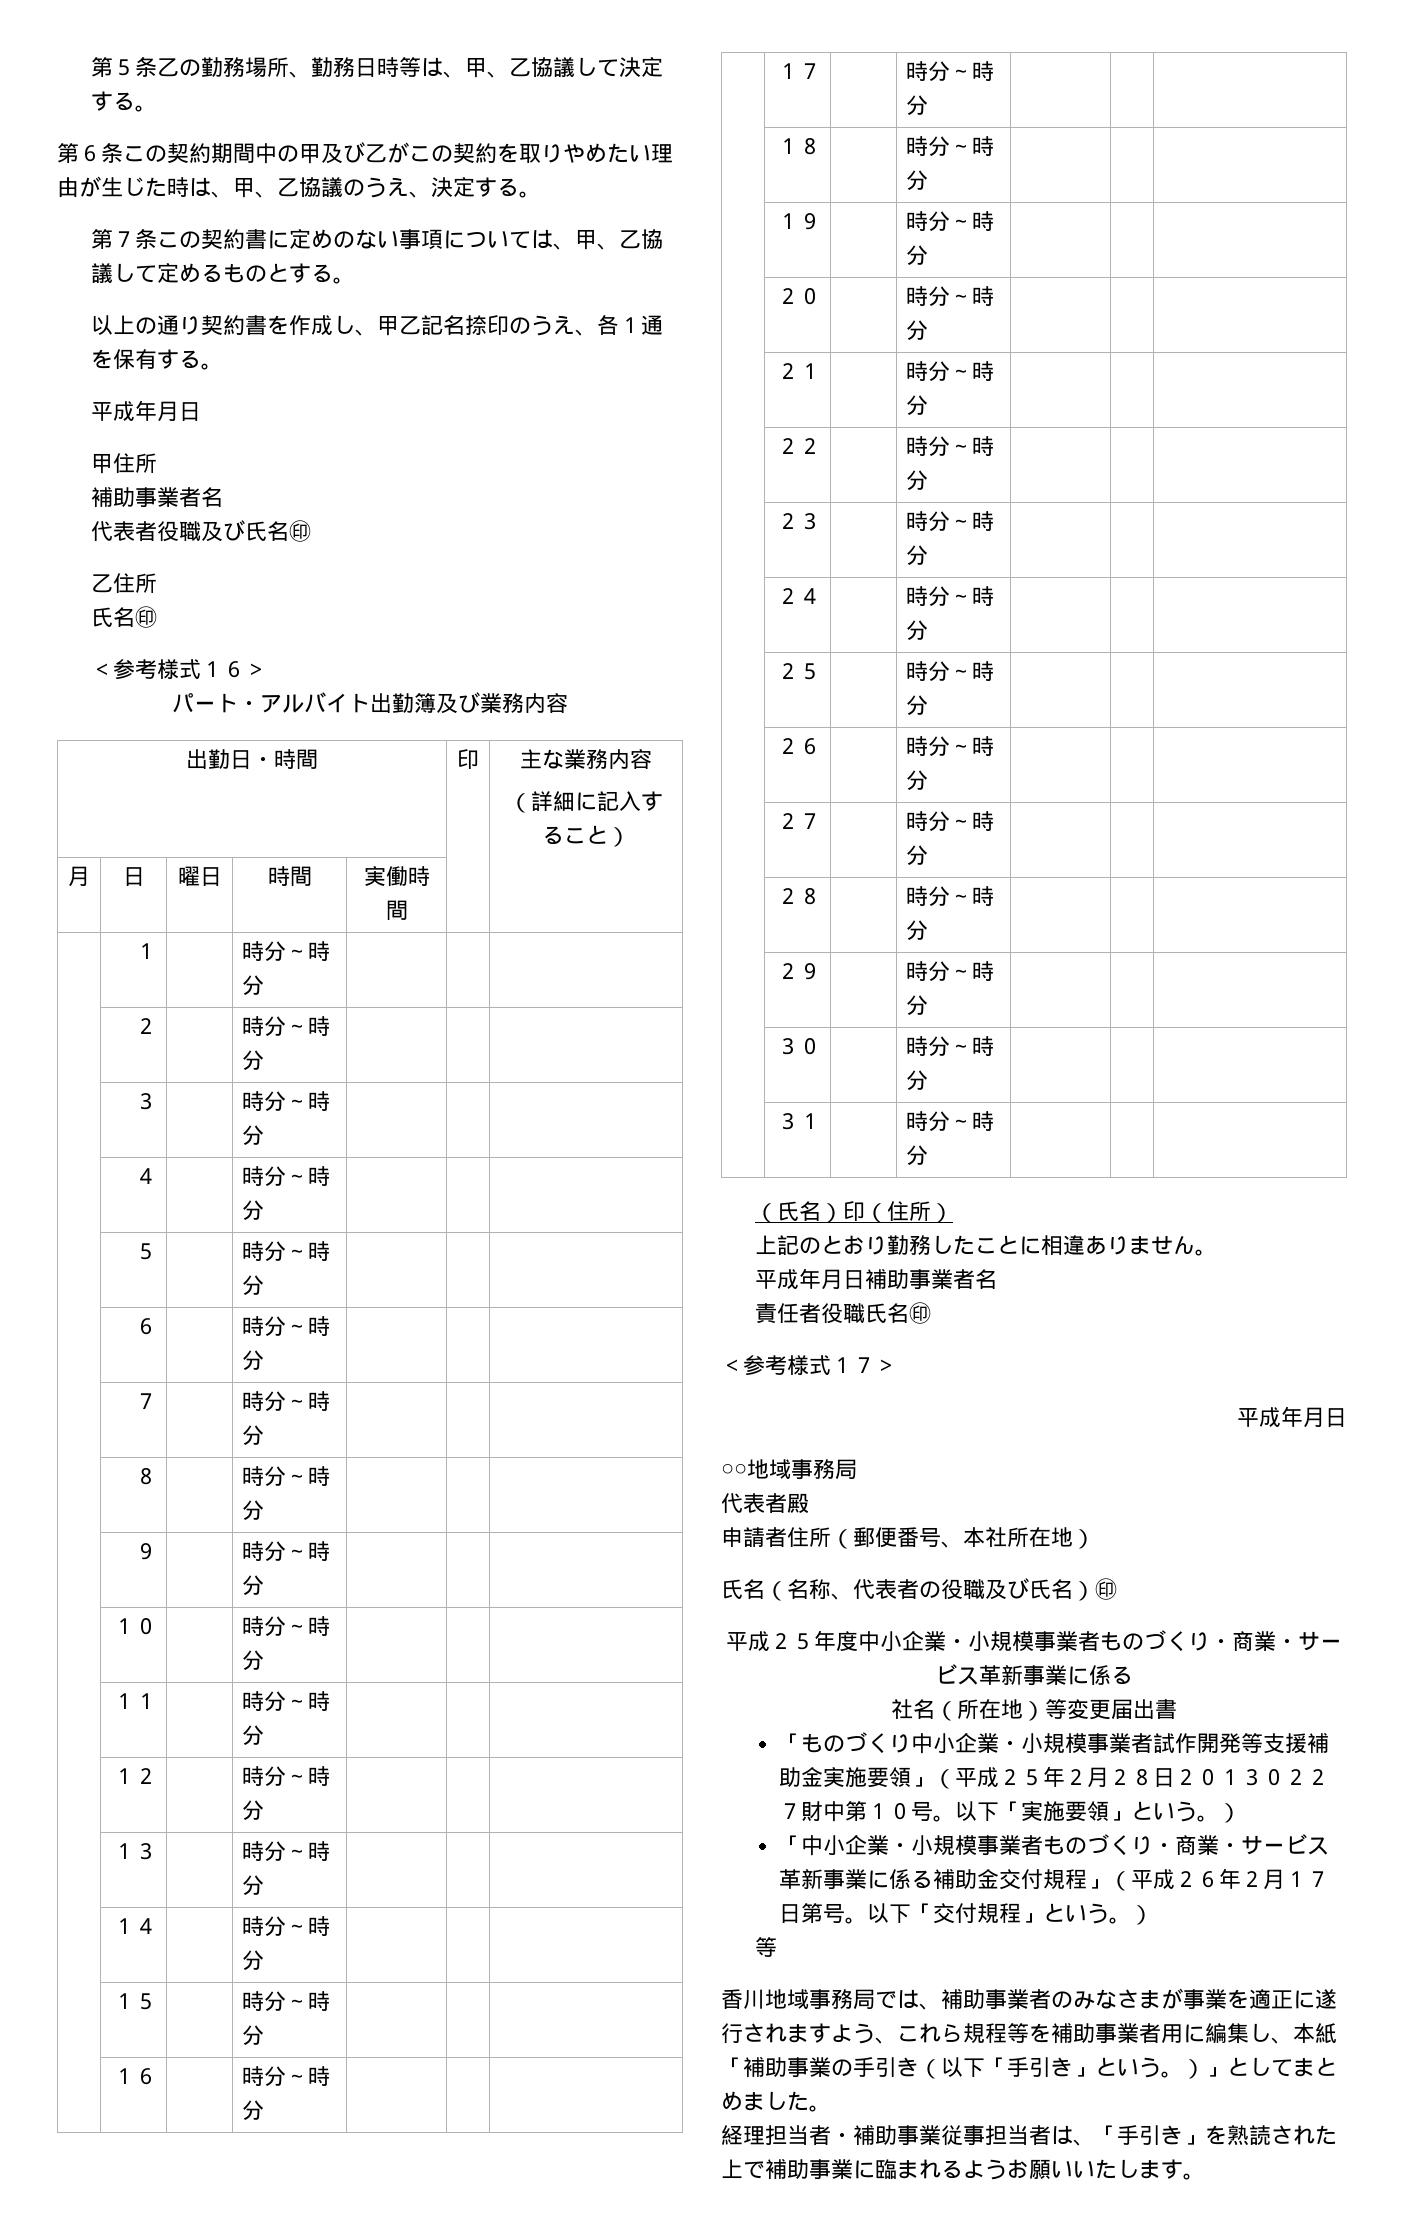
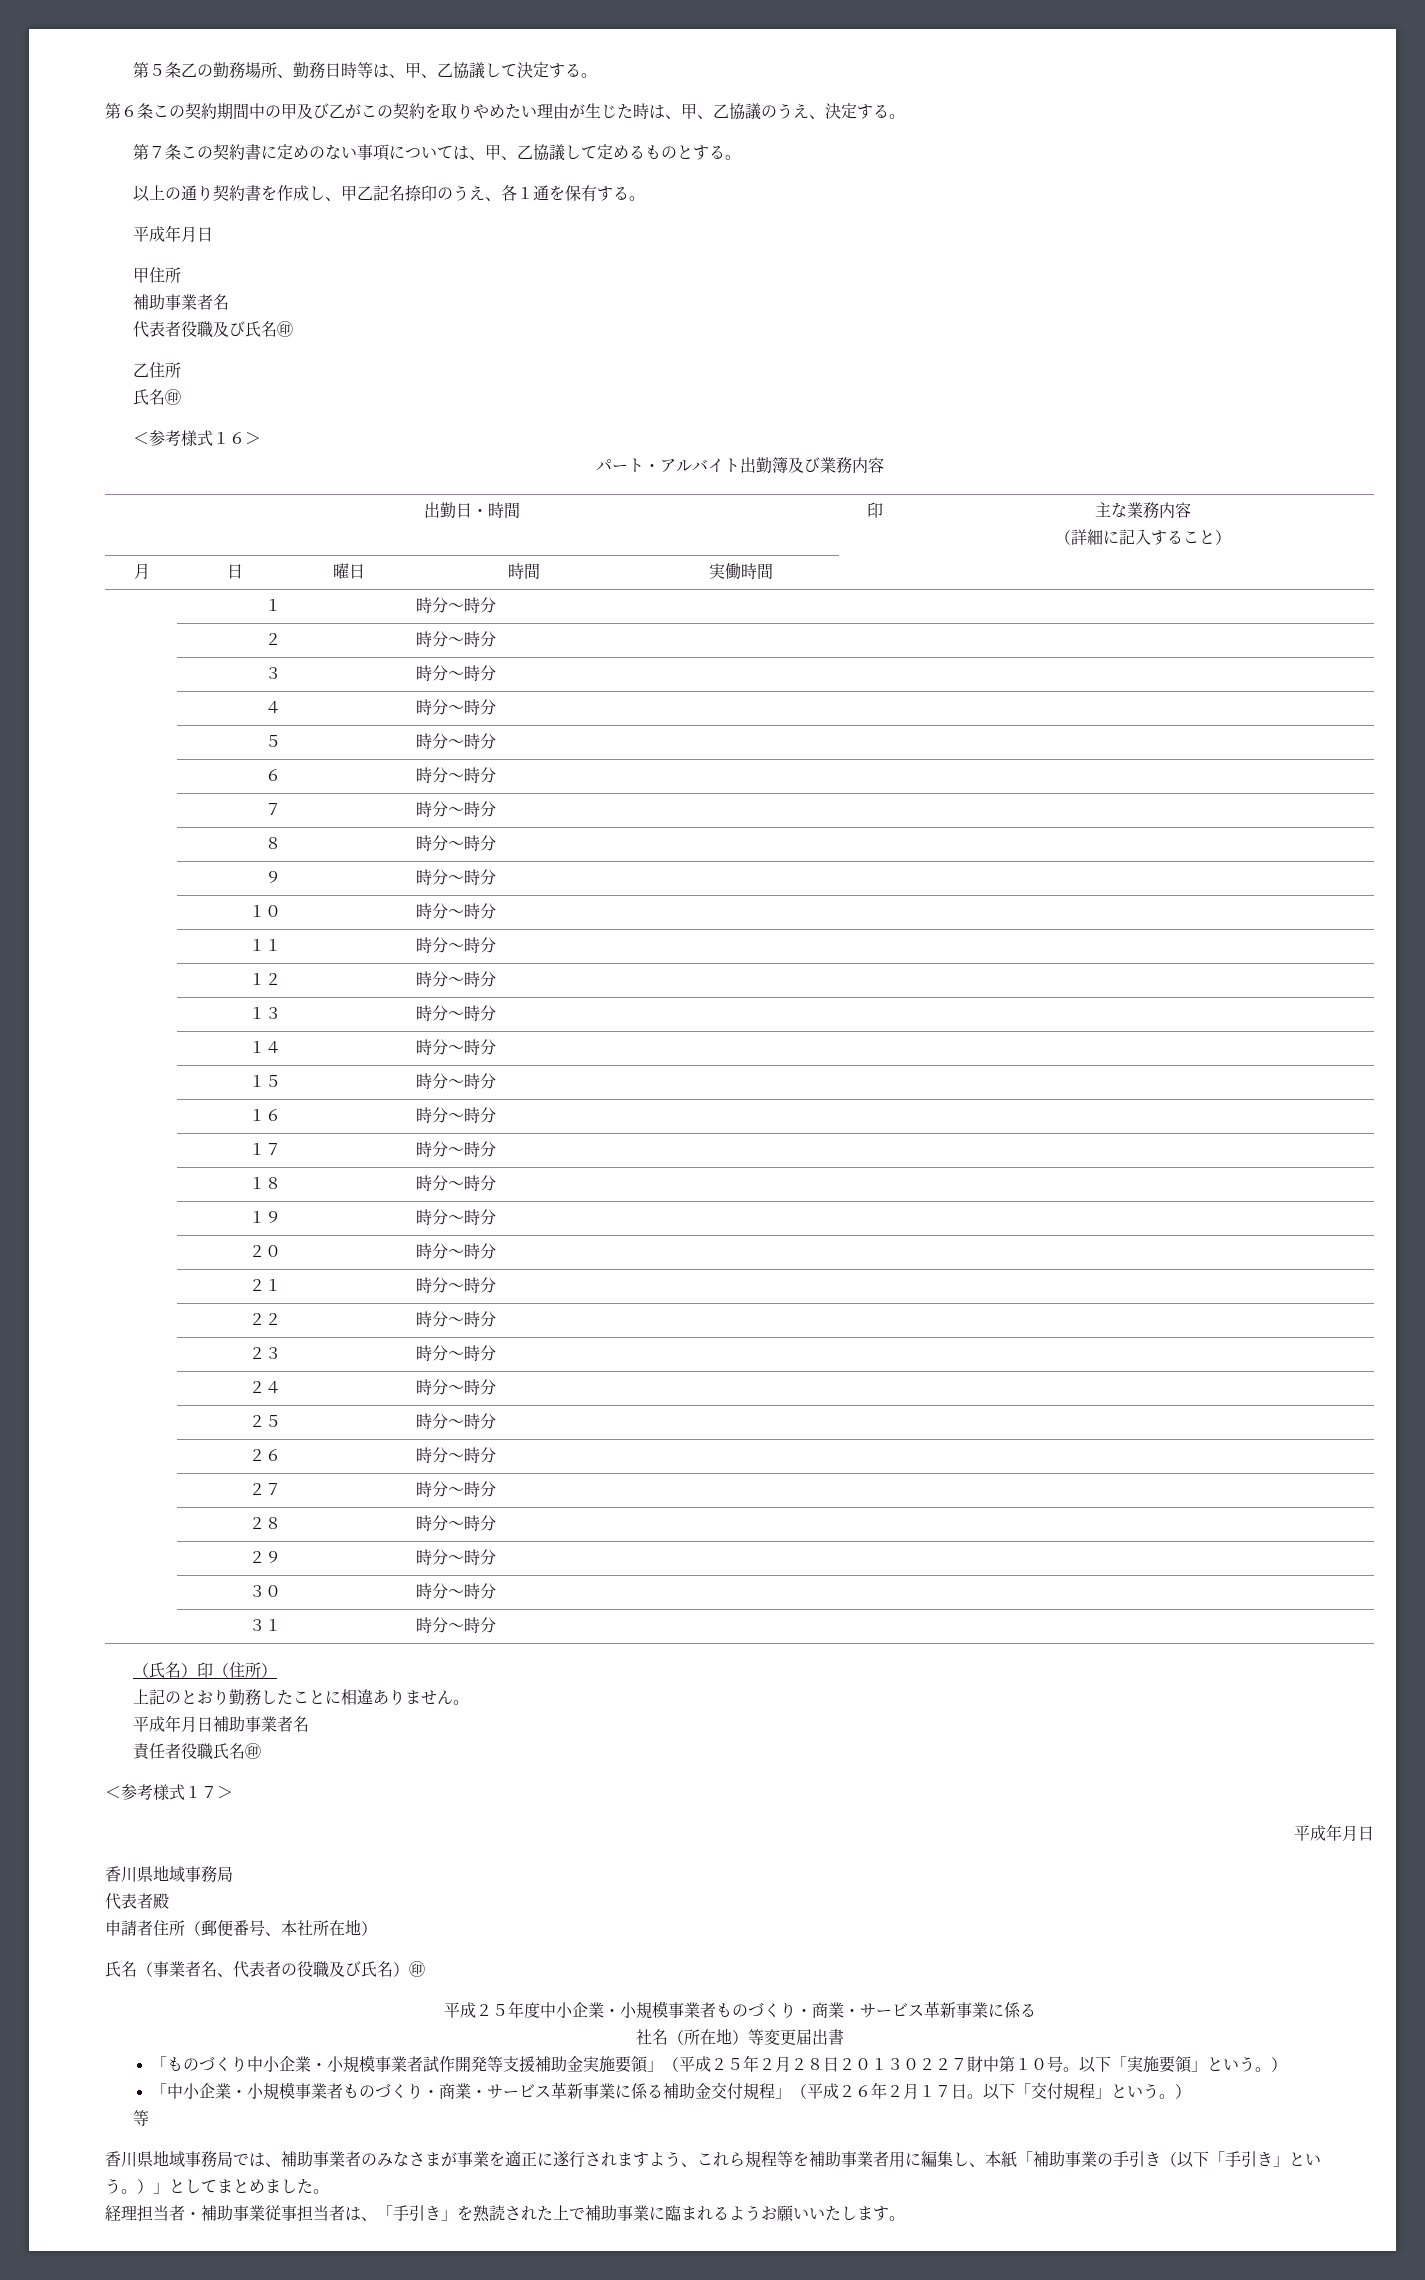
  ＜参考様式１７＞
  平成年月日
- ○○地域事務局
+ 香川県地域事務局
- 氏名（名称、代表者の役職及び氏名）㊞
+ 氏名（事業者名、代表者の役職及び氏名）㊞
- 「中小企業・小規模事業者ものづくり・商業・サービス革新事業に係る補助金交付規程」（平成２６年２月１７日第号。
+ 「中小企業・小規模事業者ものづくり・商業・サービス革新事業に係る補助金交付規程」（平成２６年２月１７日。
- 香川地域事務局では、補助事業者のみなさまが事業を適正に遂行されますよう、これら規程等を補助事業者用に編集し、本紙「補助事業の手引き（以下「手引き」という。）」としてまとめました。
+ 香川県地域事務局では、補助事業者のみなさまが事業を適正に遂行されますよう、これら規程等を補助事業者用に編集し、本紙「補助事業の手引き（以下「手引き」という。）」としてまとめました。

